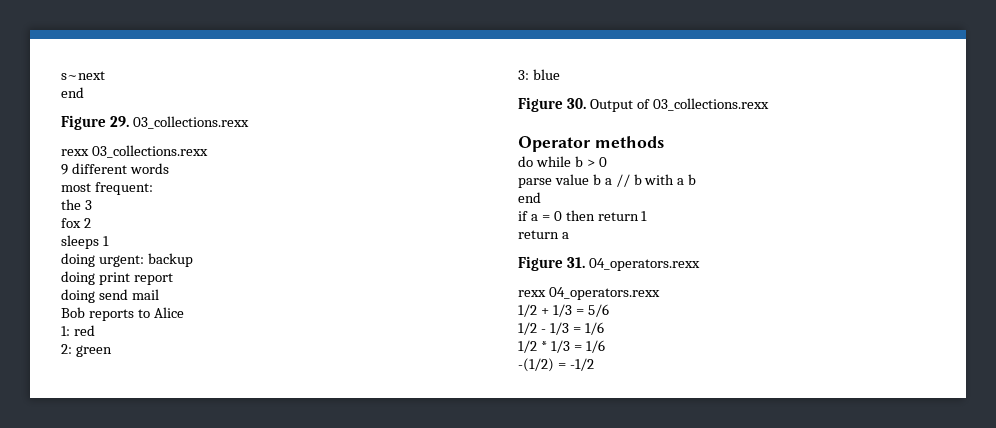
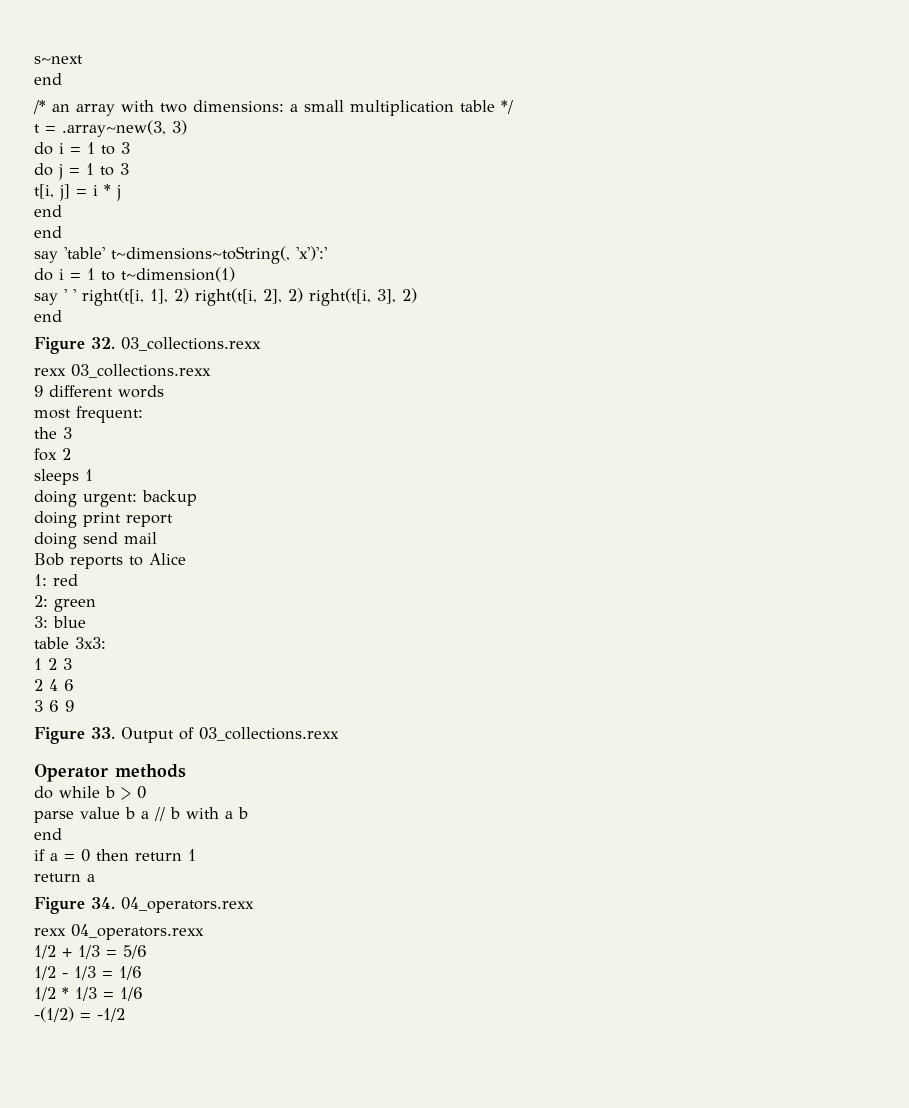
- Figure 29. 03_collections.rexx
+ /* an array with two dimensions: a small multiplication table */
+ t = .array~new(3, 3)
+ do i = 1 to 3
+ do j = 1 to 3
+ t[i, j] = i * j
+ end
+ end
+ say 'table' t~dimensions~toString(, 'x')':'
+ do i = 1 to t~dimension(1)
+ say ' ' right(t[i, 1], 2) right(t[i, 2], 2) right(t[i, 3], 2)
+ end
+ Figure 32. 03_collections.rexx
- Figure 30. Output of 03_collections.rexx
+ table 3x3:
+ 1 2 3
+ 2 4 6
+ 3 6 9
+ Figure 33. Output of 03_collections.rexx
- Figure 31. 04_operators.rexx
+ Figure 34. 04_operators.rexx

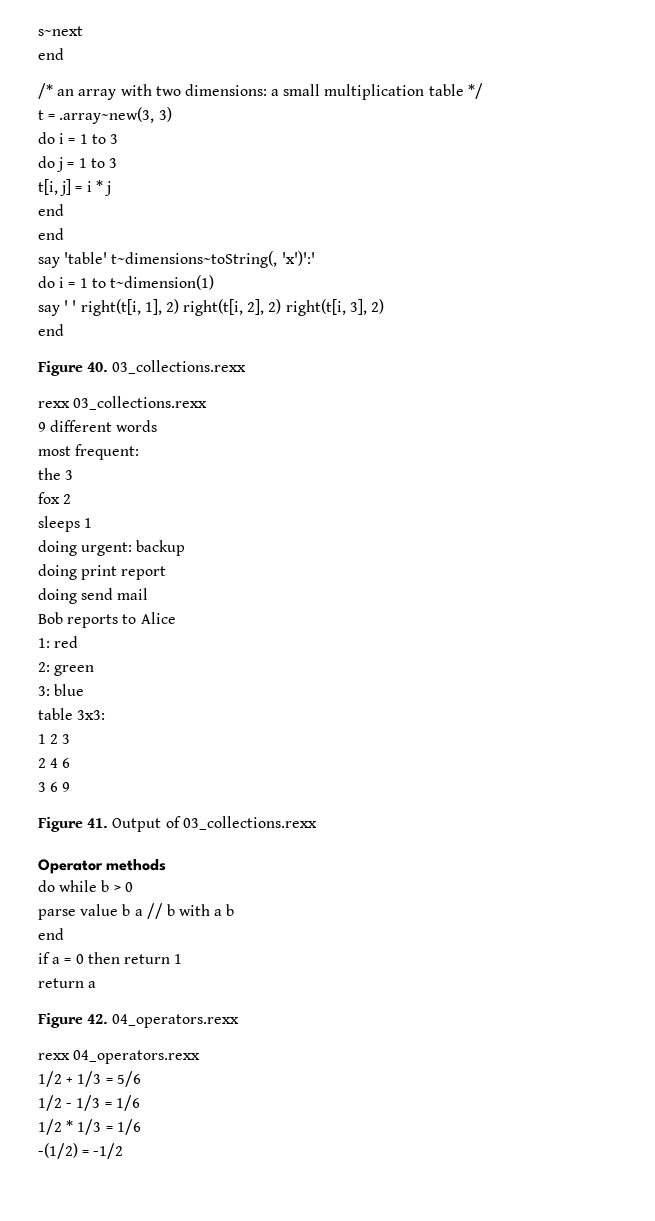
- Figure 32. 03_collections.rexx
+ Figure 40. 03_collections.rexx
- Figure 33. Output of 03_collections.rexx
+ Figure 41. Output of 03_collections.rexx
- Figure 34. 04_operators.rexx
+ Figure 42. 04_operators.rexx

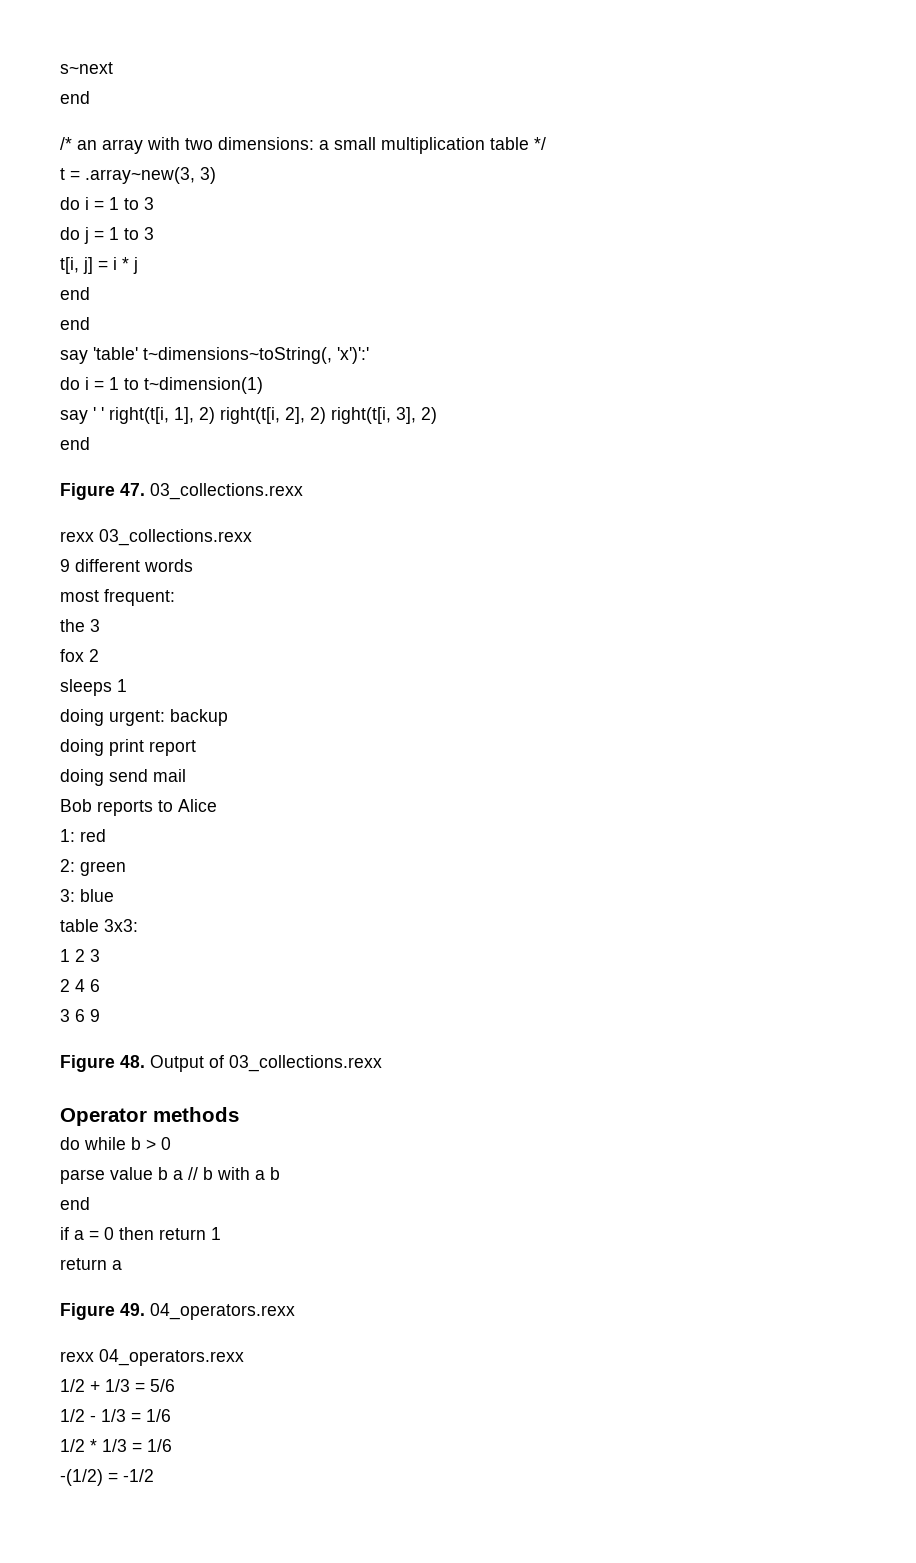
- Figure 40. 03_collections.rexx
+ Figure 47. 03_collections.rexx
- Figure 41. Output of 03_collections.rexx
+ Figure 48. Output of 03_collections.rexx
- Figure 42. 04_operators.rexx
+ Figure 49. 04_operators.rexx

